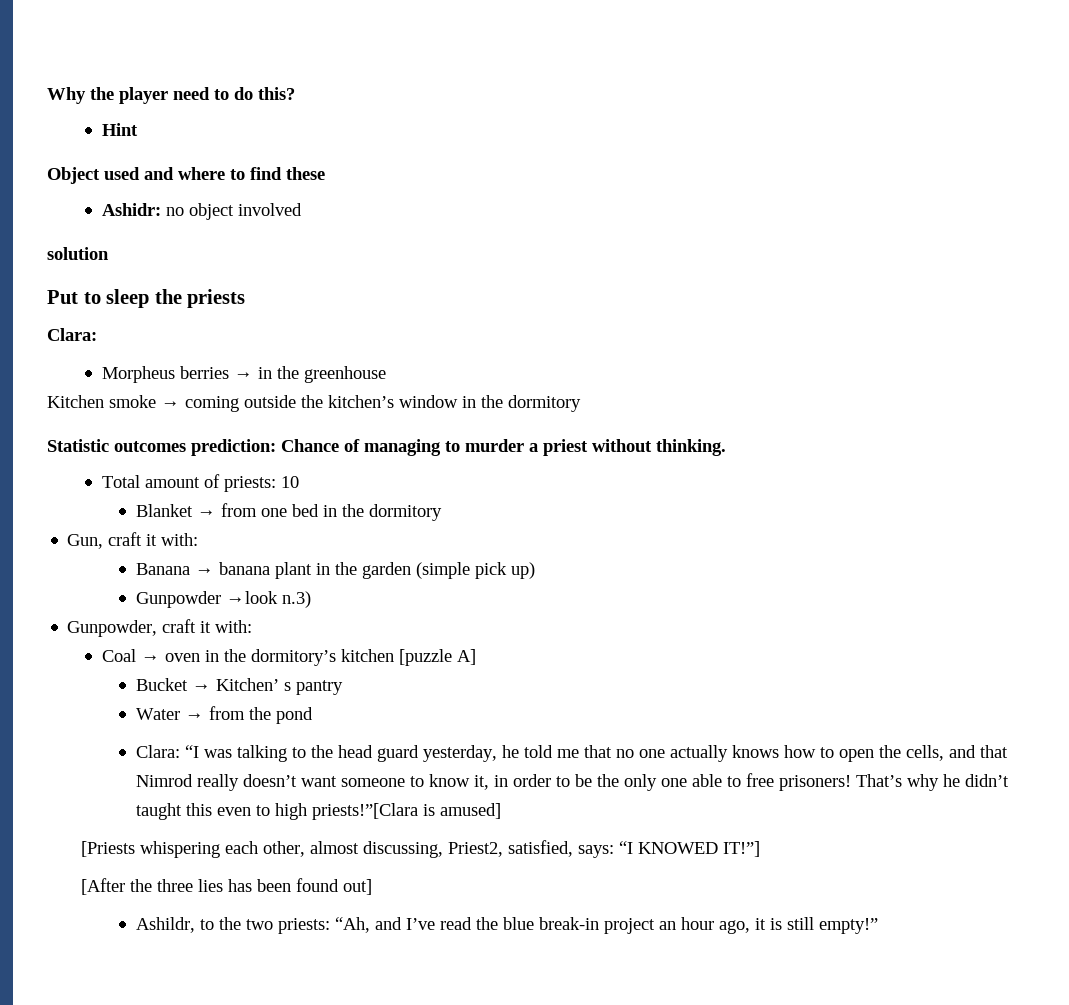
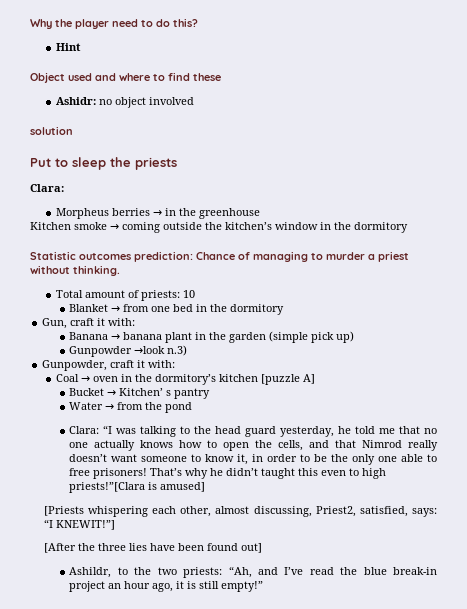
- [Priests whispering each other, almost discussing, Priest2, satisfied, says: “I KNOWED IT!”]
+ [Priests whispering each other, almost discussing, Priest2, satisfied, says: “I KNEWIT!”]
- [After the three lies has been found out]
+ [After the three lies have been found out]

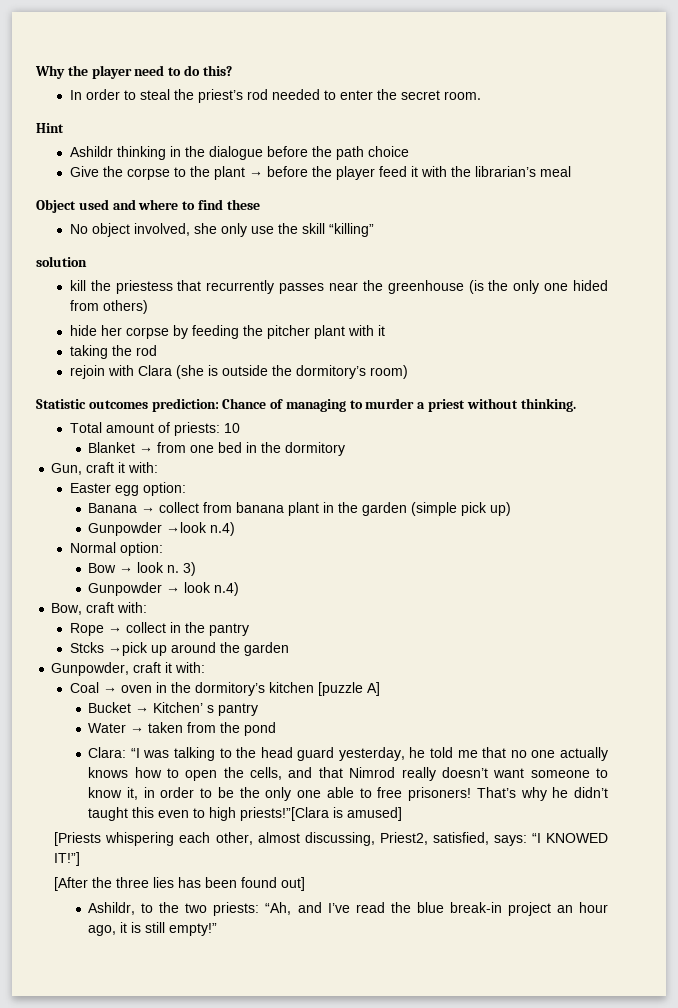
+ In order to steal the priest’s rod needed to enter the secret room.
  Hint
+ Ashildr thinking in the dialogue before the path choice
+ Give the corpse to the plant → before the player feed it with the librarian’s meal
- Ashidr: no object involved
+ No object involved, she only use the skill “killing”
  solution
- Put to sleep the priests
- Clara:
- Morpheus berries → in the greenhouse
- Kitchen smoke → coming outside the kitchen’s window in the dormitory
+ kill the priestess that recurrently passes near the greenhouse (is the only one hided from others)
+ hide her corpse by feeding the pitcher plant with it
+ taking the rod
+ rejoin with Clara (she is outside the dormitory’s room)
+ Easter egg option:
- Banana → banana plant in the garden (simple pick up)
+ Banana → collect from banana plant in the garden (simple pick up)
- Gunpowder →look n.3)
+ Gunpowder →look n.4)
+ Normal option:
+ Bow → look n. 3)
+ Gunpowder → look n.4)
+ Bow, craft with:
+ Rope → collect in the pantry
+ Stcks →pick up around the garden
- Water → from the pond
+ Water → taken from the pond
- [Priests whispering each other, almost discussing, Priest2, satisfied, says: “I KNEWIT!”]
+ [Priests whispering each other, almost discussing, Priest2, satisfied, says: “I KNOWED IT!”]
- [After the three lies have been found out]
+ [After the three lies has been found out]

